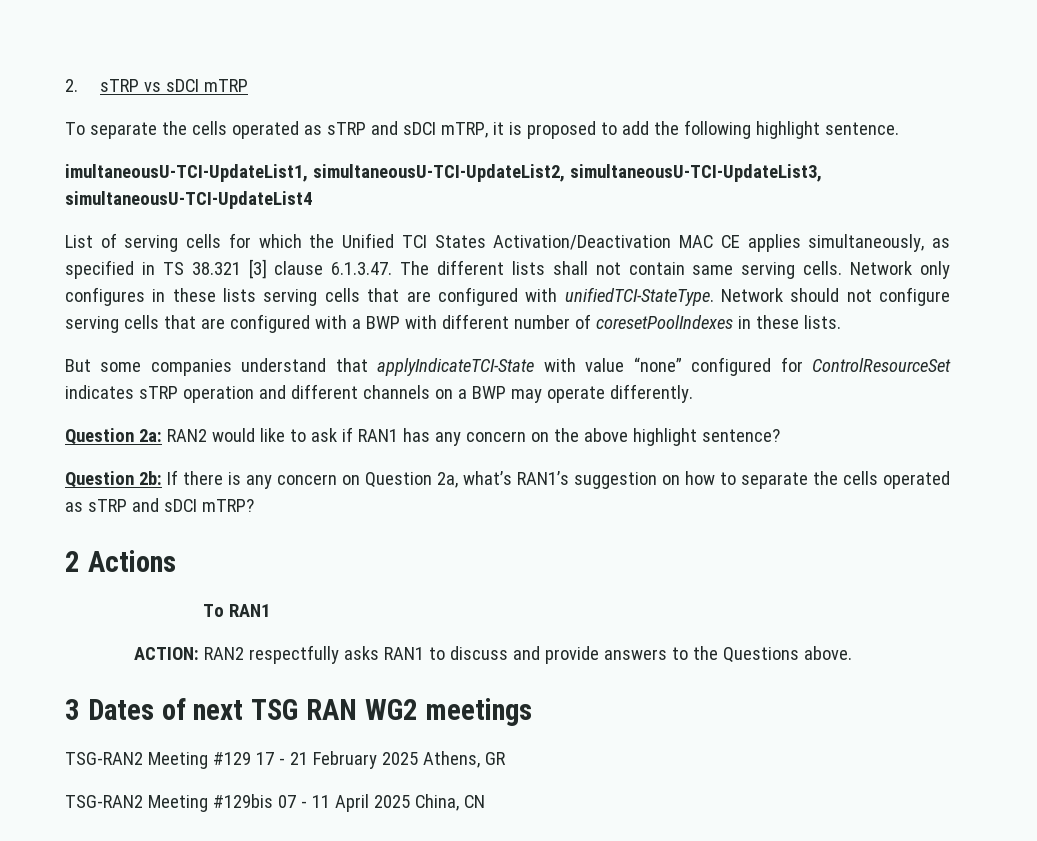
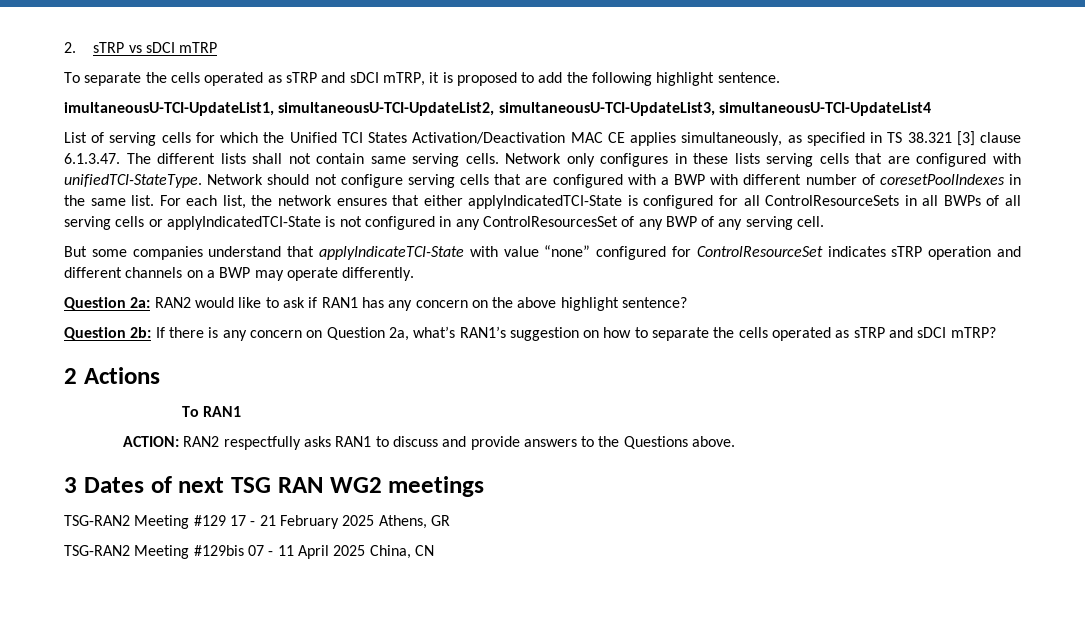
- Network should not configure serving cells that are configured with a BWP with different number of coresetPoolIndexes in these lists.
+ Network should not configure serving cells that are configured with a BWP with different number of coresetPoolIndexes in the same list. For each list, the network ensures that either applyIndicatedTCI-State is configured for all ControlResourceSets in all BWPs of all serving cells or applyIndicatedTCI-State is not configured in any ControlResourcesSet of any BWP of any serving cell.

